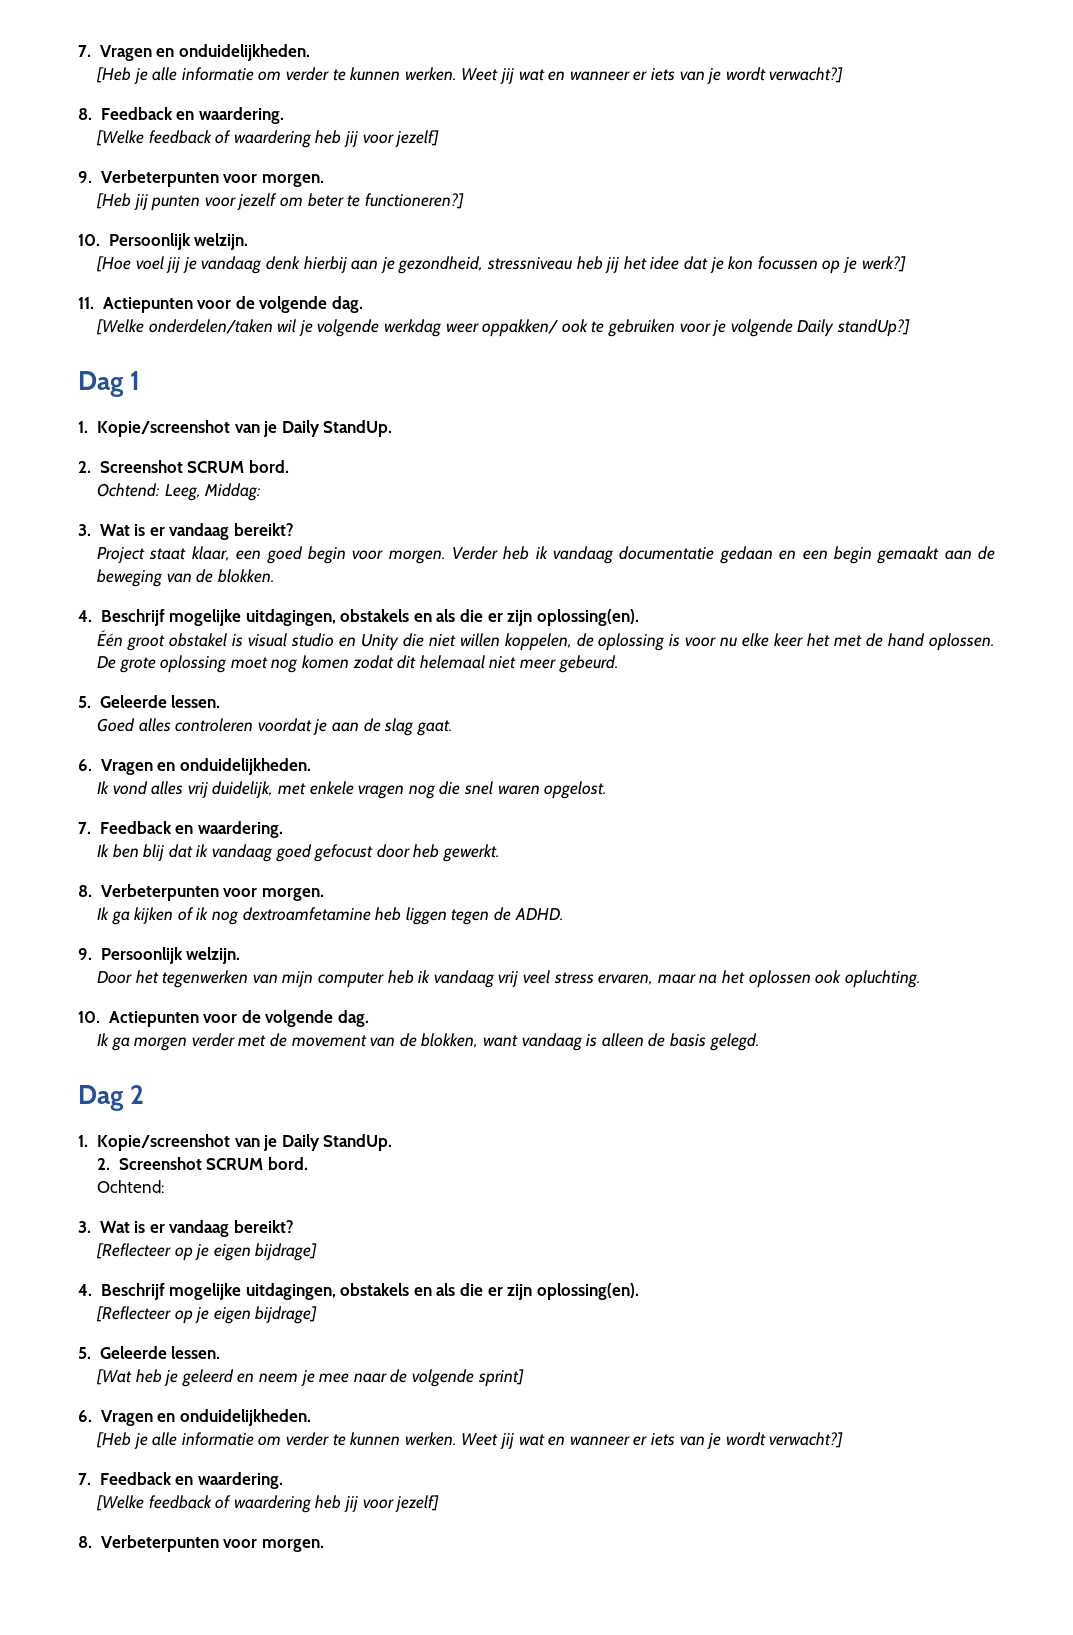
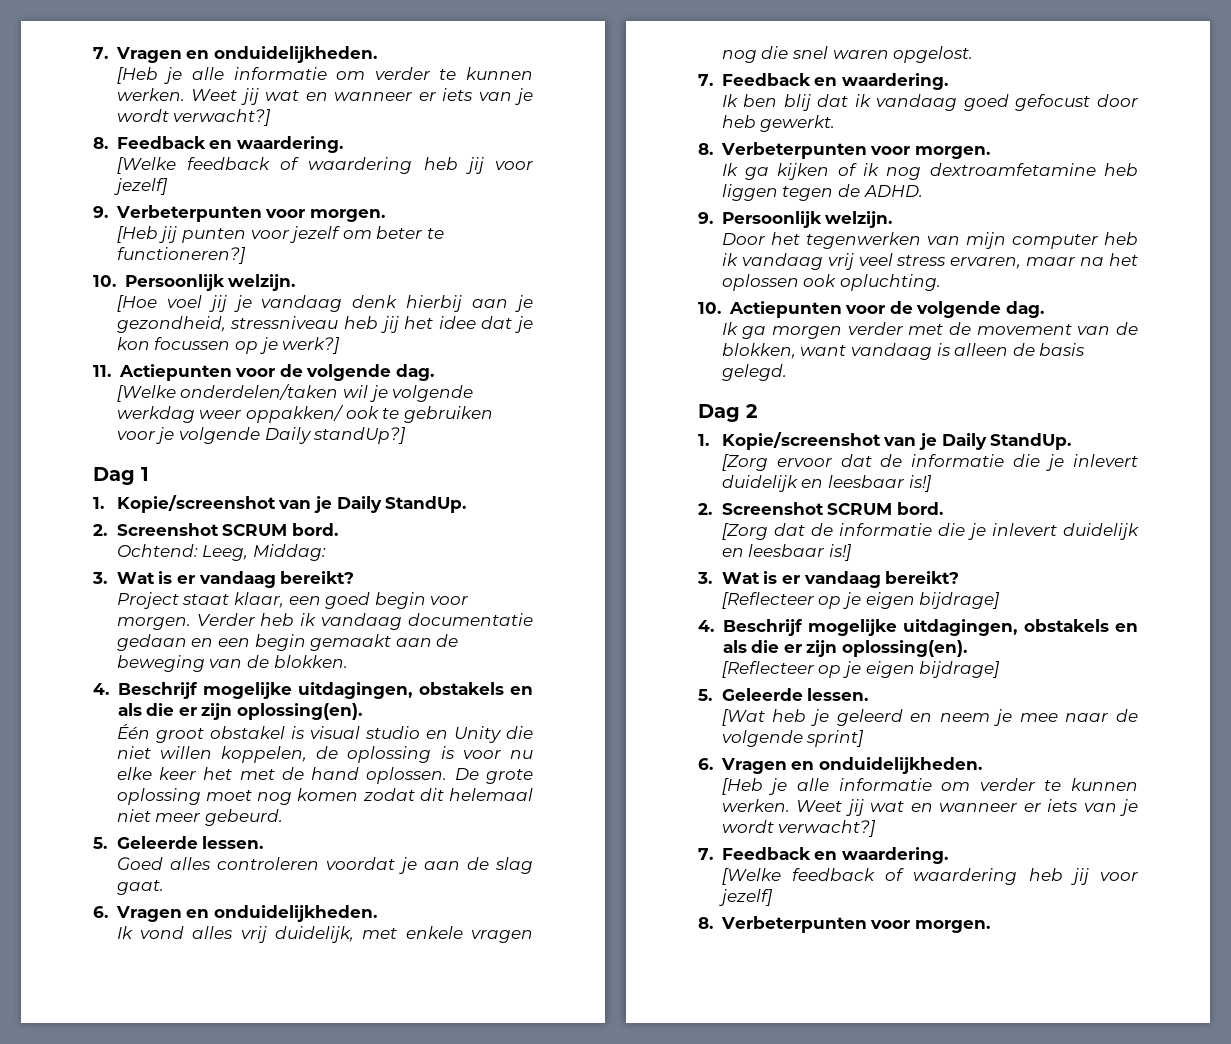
  Dag 2
  1. Kopie/screenshot van je Daily StandUp.
+ [Zorg ervoor dat de informatie die je inlevert duidelijk en leesbaar is!]
  2. Screenshot SCRUM bord.
- Ochtend:
+ [Zorg dat de informatie die je inlevert duidelijk en leesbaar is!]

